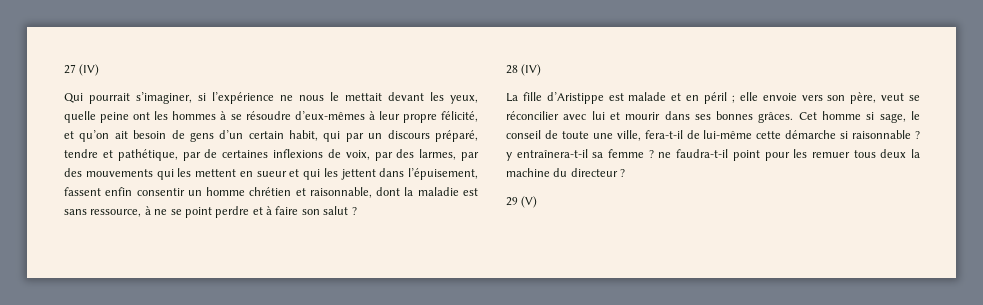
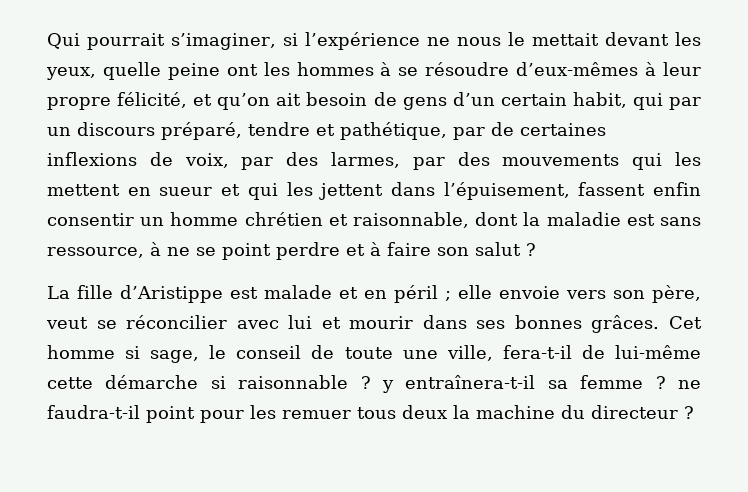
- 27 (IV)
- 28 (IV)
- 29 (V)

